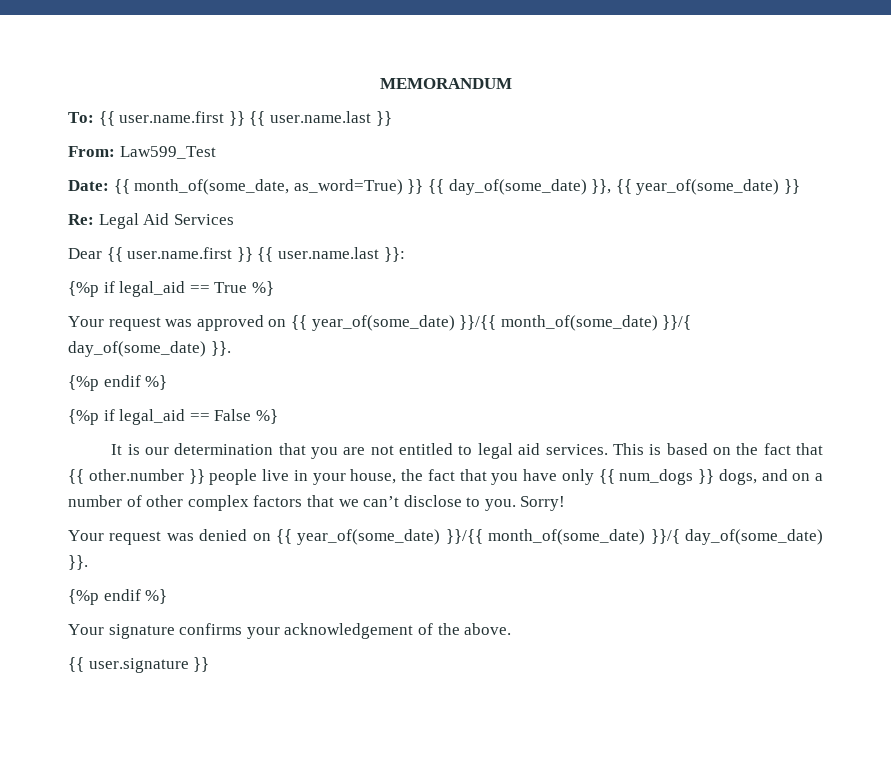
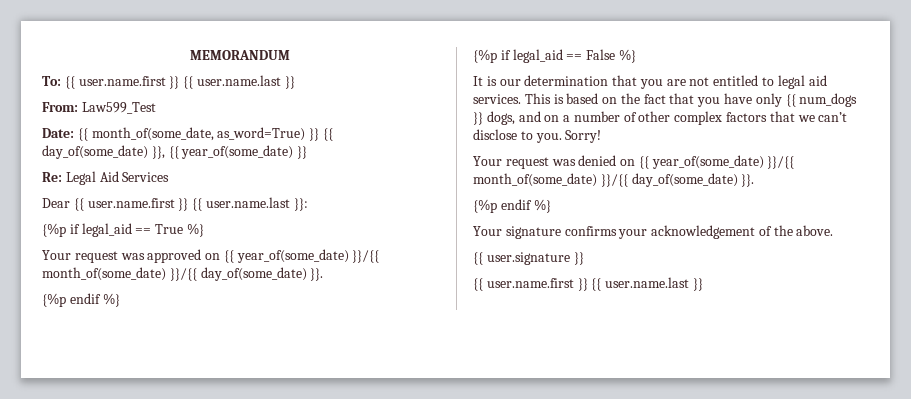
- Your request was approved on {{ year_of(some_date) }}/{{ month_of(some_date) }}/{ day_of(some_date) }}.
+ Your request was approved on {{ year_of(some_date) }}/{{ month_of(some_date) }}/{{ day_of(some_date) }}.
- This is based on the fact that {{ other.number }} people live in your house, the fact that you have only {{ num_dogs }} dogs, and on a number of other complex factors that we can’t disclose to you.
+ This is based on the fact that you have only {{ num_dogs }} dogs, and on a number of other complex factors that we can’t disclose to you.
- Your request was denied on {{ year_of(some_date) }}/{{ month_of(some_date) }}/{ day_of(some_date) }}.
+ Your request was denied on {{ year_of(some_date) }}/{{ month_of(some_date) }}/{{ day_of(some_date) }}.
  {{ user.signature }}
+ {{ user.name.first }} {{ user.name.last }}

